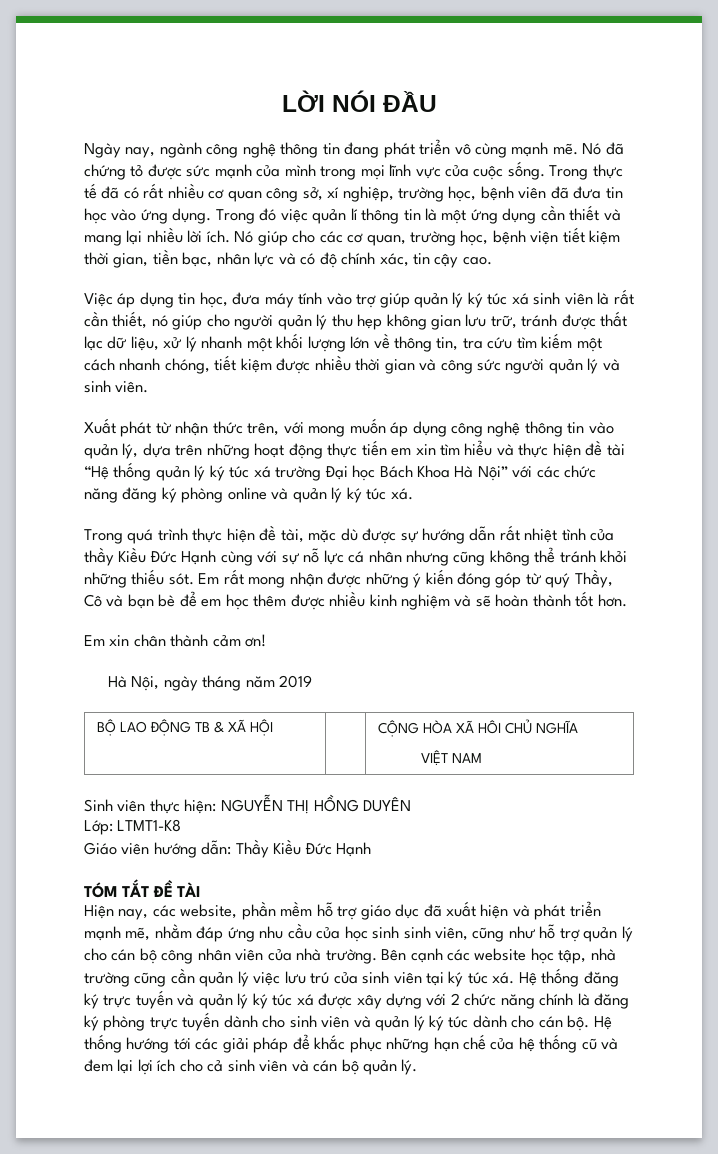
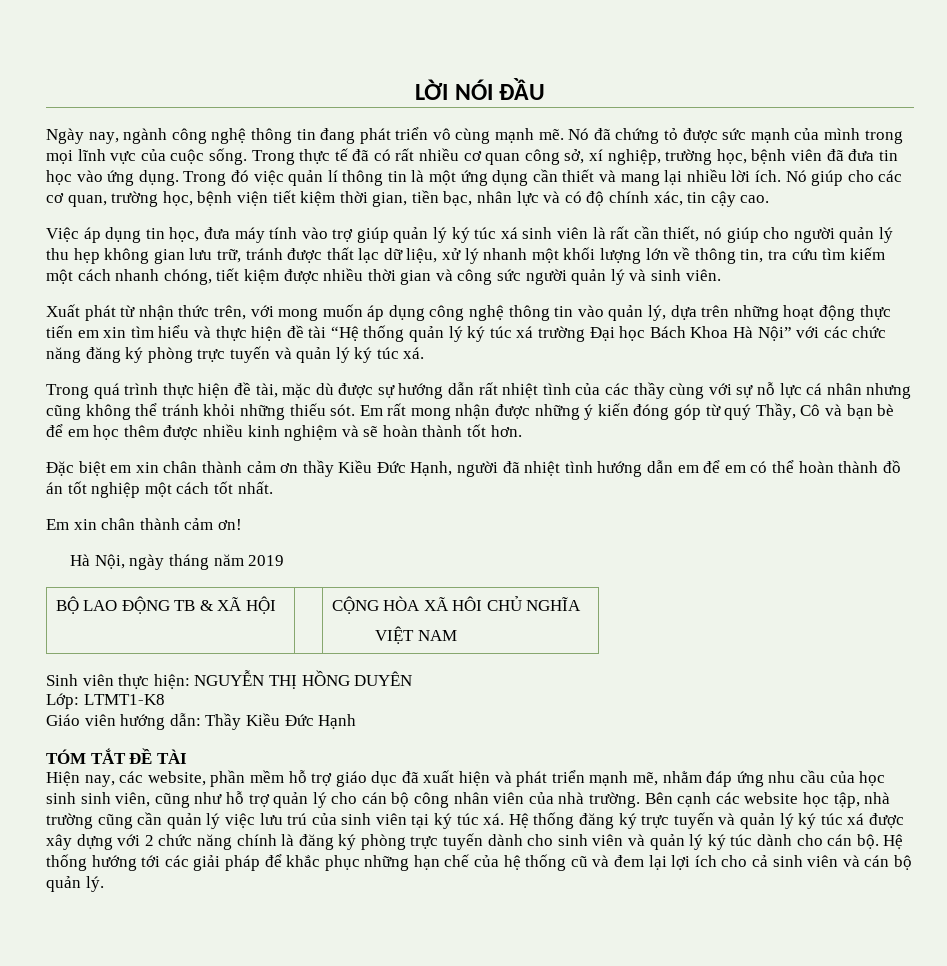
- Xuất phát từ nhận thức trên, với mong muốn áp dụng công nghệ thông tin vào quản lý, dựa trên những hoạt động thực tiến em xin tìm hiểu và thực hiện đề tài “Hệ thống quản lý ký túc xá trường Đại học Bách Khoa Hà Nội” với các chức năng đăng ký phòng online và quản lý ký túc xá.
+ Xuất phát từ nhận thức trên, với mong muốn áp dụng công nghệ thông tin vào quản lý, dựa trên những hoạt động thực tiến em xin tìm hiểu và thực hiện đề tài “Hệ thống quản lý ký túc xá trường Đại học Bách Khoa Hà Nội” với các chức năng đăng ký phòng trực tuyến và quản lý ký túc xá.
- Trong quá trình thực hiện đề tài, mặc dù được sự hướng dẫn rất nhiệt tình của thầy Kiều Đức Hạnh cùng với sự nỗ lực cá nhân nhưng cũng không thể tránh khỏi những thiếu sót.
+ Trong quá trình thực hiện đề tài, mặc dù được sự hướng dẫn rất nhiệt tình của các thầy cùng với sự nỗ lực cá nhân nhưng cũng không thể tránh khỏi những thiếu sót.
+ Đặc biệt em xin chân thành cảm ơn thầy Kiều Đức Hạnh, người đã nhiệt tình hướng dẫn em để em có thể hoàn thành đồ án tốt nghiệp một cách tốt nhất.

